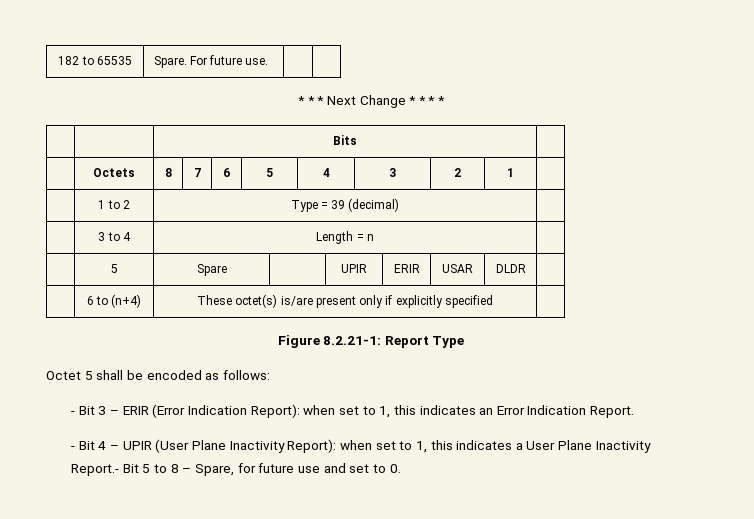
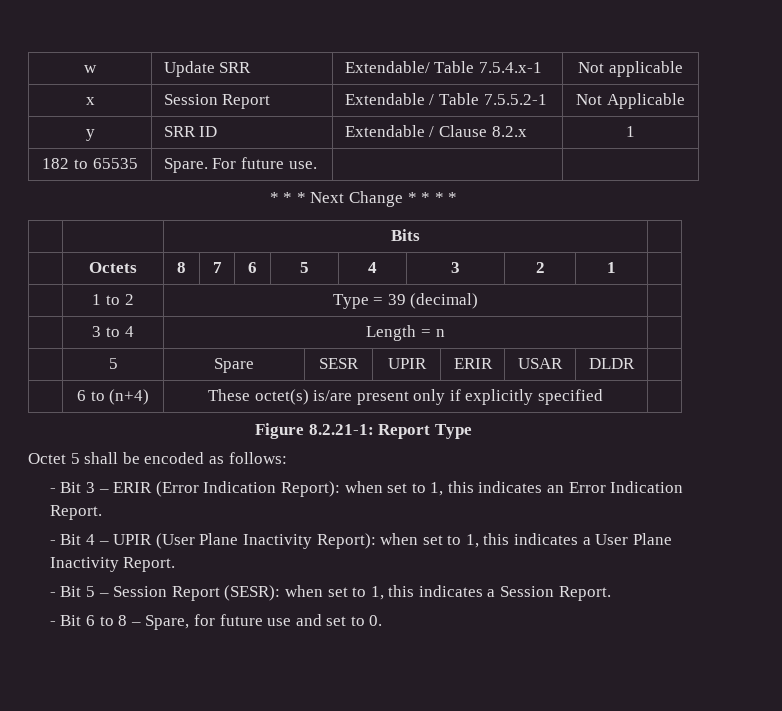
+ w | Update SRR | Extendable/ Table 7.5.4.x-1 | Not applicable
+ x | Session Report | Extendable / Table 7.5.5.2-1 | Not Applicable
+ y | SRR ID | Extendable / Clause 8.2.x | 1
- | 5 | Spare | | UPIR | ERIR | USAR | DLDR |
+ | 5 | Spare | SESR | UPIR | ERIR | USAR | DLDR |
- - Bit 4 – UPIR (User Plane Inactivity Report): when set to 1, this indicates a User Plane Inactivity Report.- Bit 5 to 8 – Spare, for future use and set to 0.
+ - Bit 4 – UPIR (User Plane Inactivity Report): when set to 1, this indicates a User Plane Inactivity Report.
+ - Bit 5 – Session Report (SESR): when set to 1, this indicates a Session Report.
+ - Bit 6 to 8 – Spare, for future use and set to 0.

